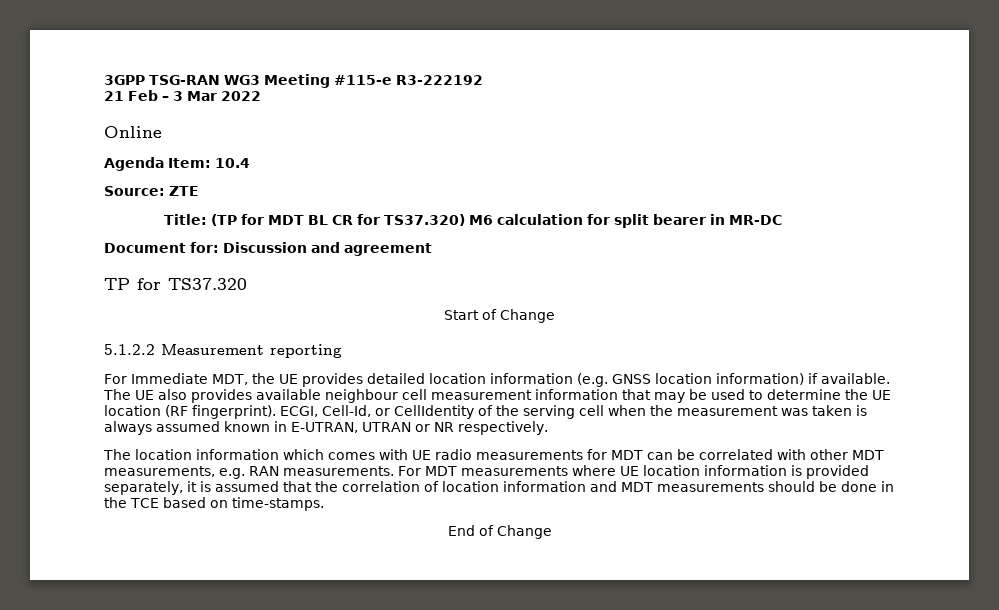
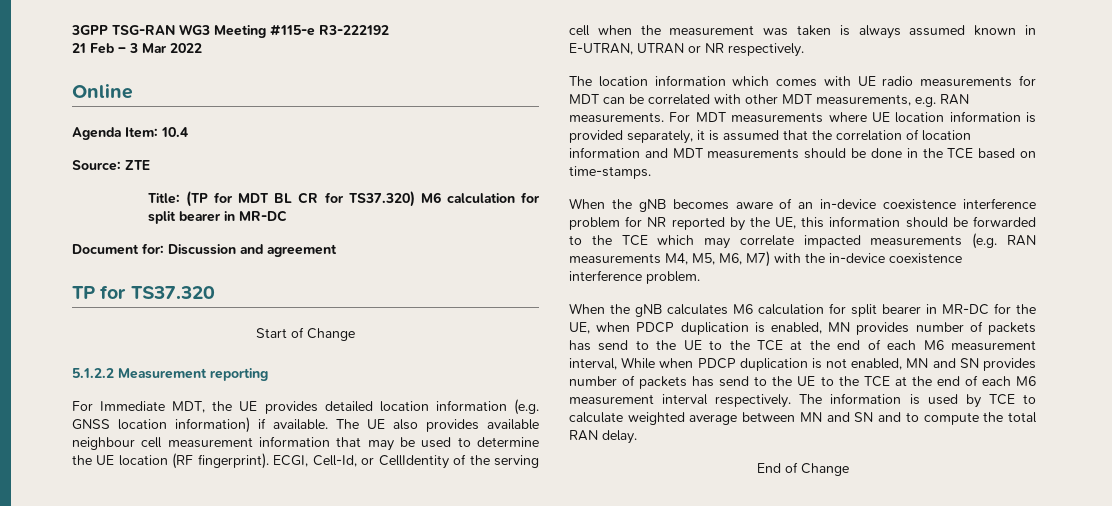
+ When the gNB becomes aware of an in-device coexistence interference problem for NR reported by the UE, this information should be forwarded to the TCE which may correlate impacted measurements (e.g. RAN measurements M4, M5, M6, M7) with the in-device coexistence interference problem.
+ When the gNB calculates M6 calculation for split bearer in MR-DC for the UE, when PDCP duplication is enabled, MN provides number of packets has send to the UE to the TCE at the end of each M6 measurement interval, While when PDCP duplication is not enabled, MN and SN provides number of packets has send to the UE to the TCE at the end of each M6 measurement interval respectively. The information is used by TCE to calculate weighted average between MN and SN and to compute the total RAN delay.

